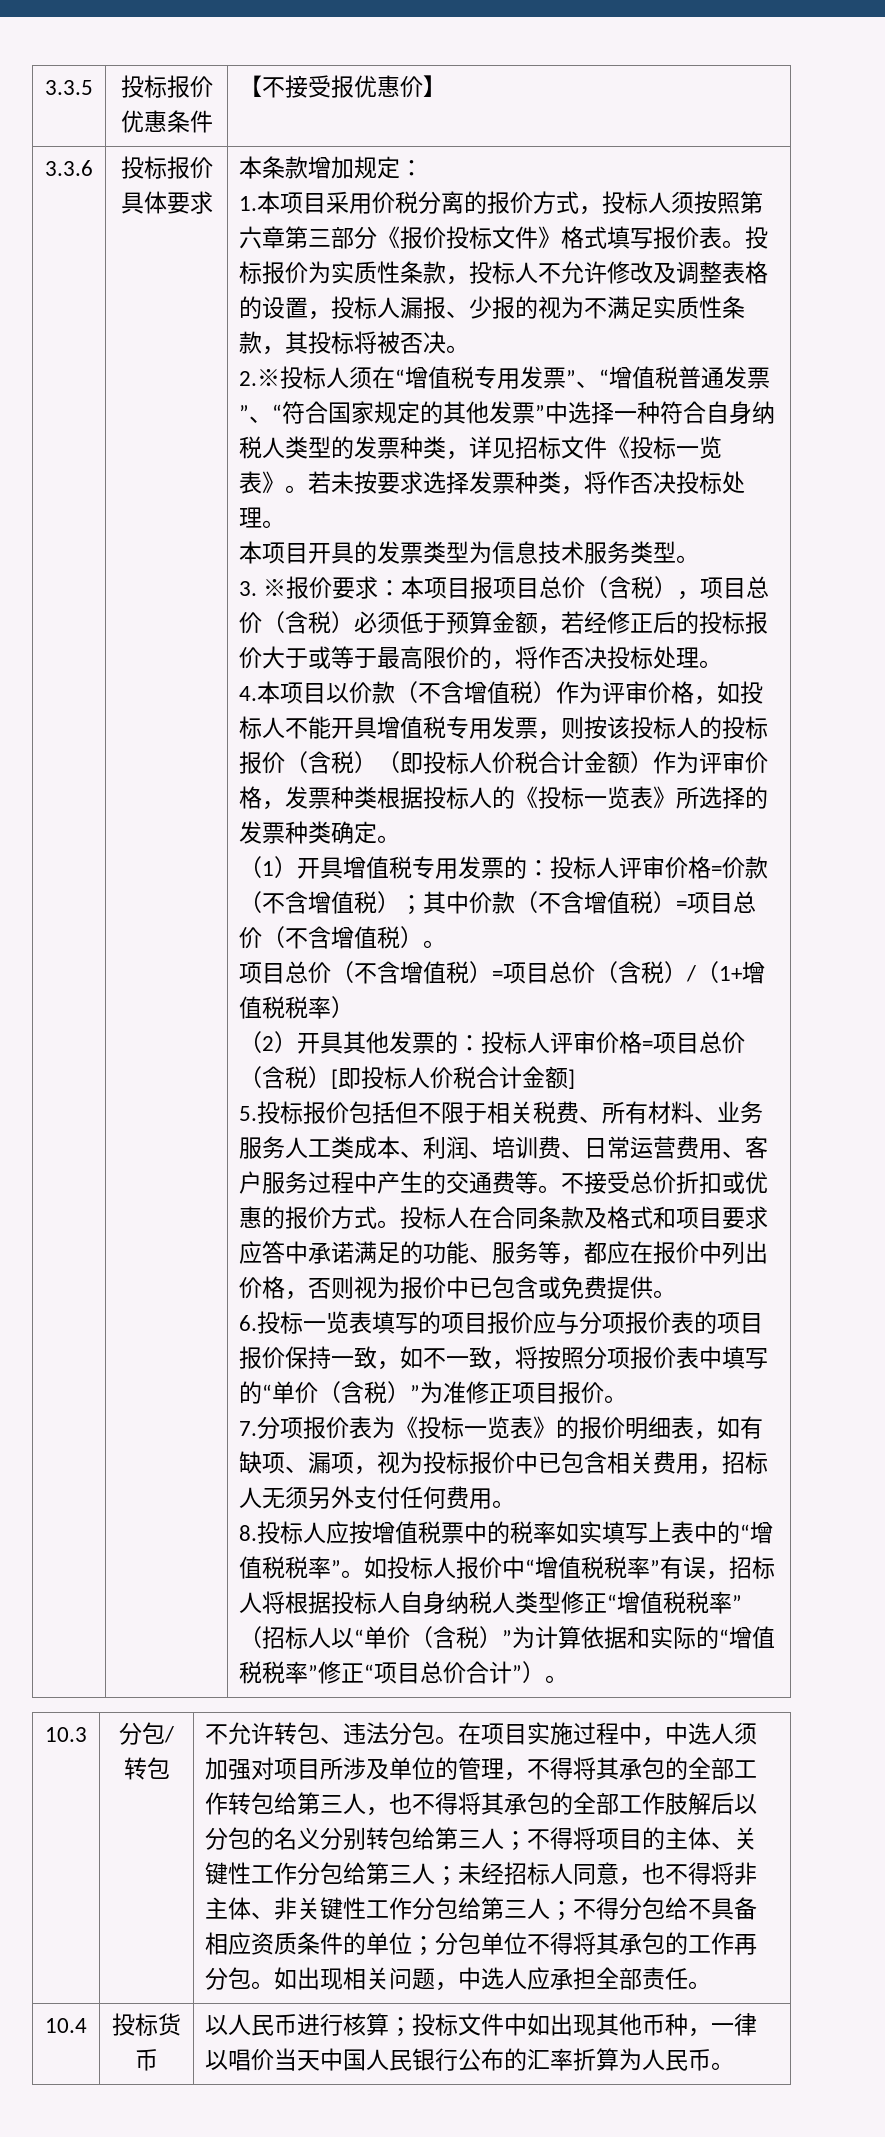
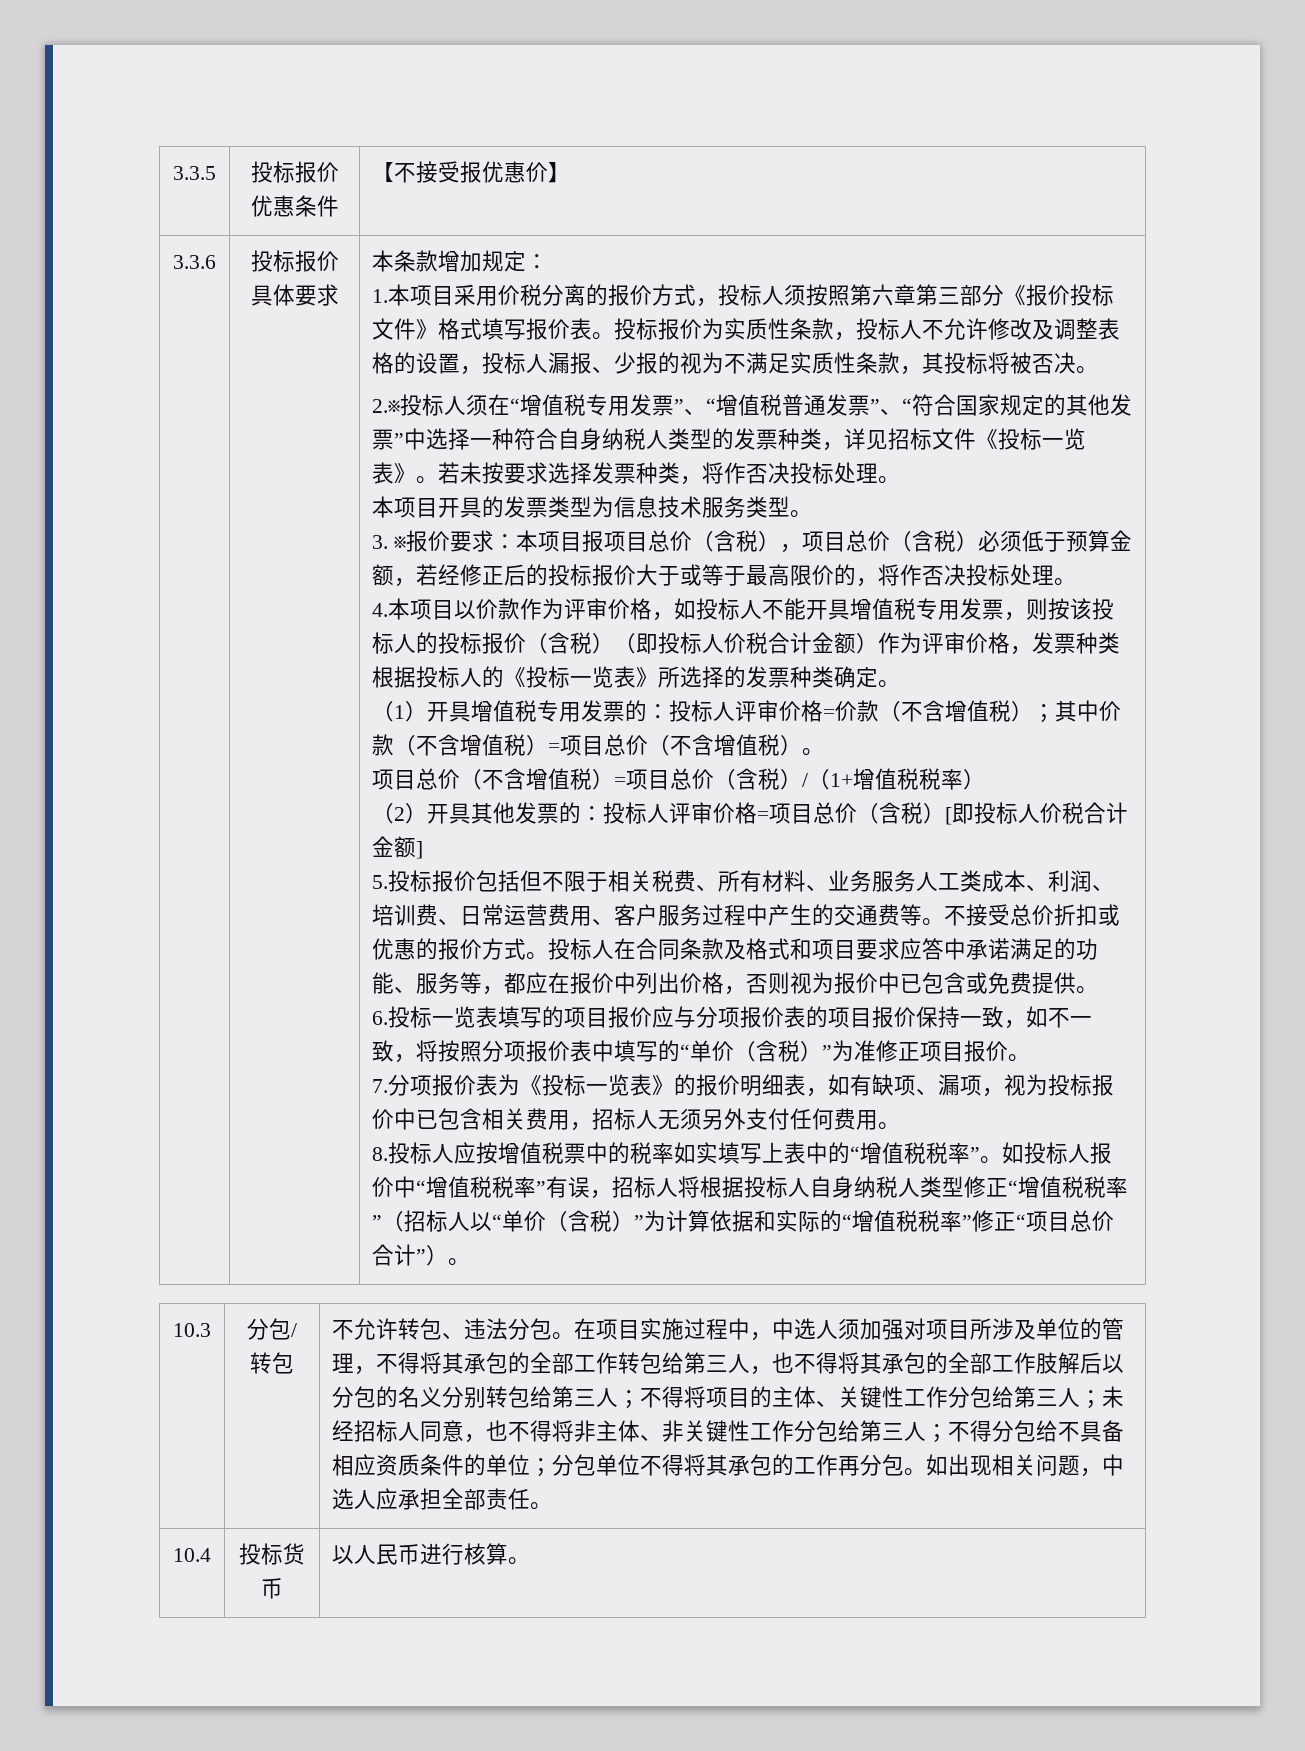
- 4.本项目以价款（不含增值税）作为评审价格，如投标人不能开具增值税专用发票，则按该投标人的投标报价（含税）（即投标人价税合计金额）作为评审价格，发票种类根据投标人的《投标一览表》所选择的发票种类确定。
+ 4.本项目以价款作为评审价格，如投标人不能开具增值税专用发票，则按该投标人的投标报价（含税）（即投标人价税合计金额）作为评审价格，发票种类根据投标人的《投标一览表》所选择的发票种类确定。
- 10.4 | 投标货币 | 以人民币进行核算；投标文件中如出现其他币种，一律以唱价当天中国人民银行公布的汇率折算为人民币。
+ 10.4 | 投标货币 | 以人民币进行核算。

